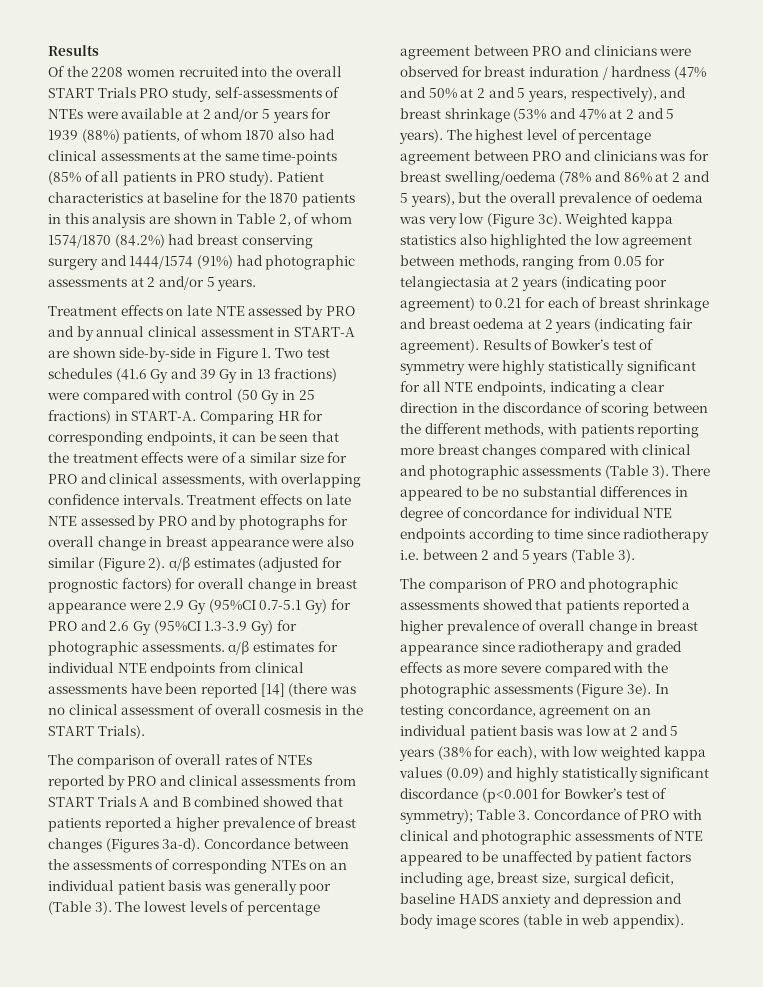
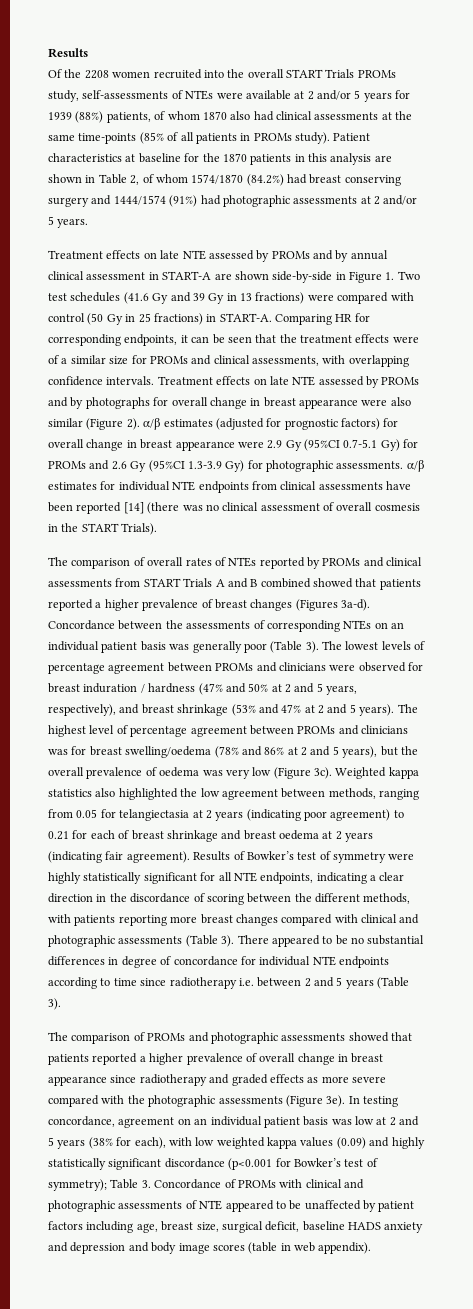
- Of the 2208 women recruited into the overall START Trials PRO study, self-assessments of NTEs were available at 2 and/or 5 years for 1939 (88%) patients, of whom 1870 also had clinical assessments at the same time-points (85% of all patients in PRO study).
+ Of the 2208 women recruited into the overall START Trials PROMs study, self-assessments of NTEs were available at 2 and/or 5 years for 1939 (88%) patients, of whom 1870 also had clinical assessments at the same time-points (85% of all patients in PROMs study).
- Treatment effects on late NTE assessed by PRO and by annual clinical assessment in START-A are shown side-by-side in Figure 1. Two test schedules (41.6 Gy and 39 Gy in 13 fractions) were compared with control (50 Gy in 25 fractions) in START-A.
+ Treatment effects on late NTE assessed by PROMs and by annual clinical assessment in START-A are shown side-by-side in Figure 1. Two test schedules (41.6 Gy and 39 Gy in 13 fractions) were compared with control (50 Gy in 25 fractions) in START-A.
- Comparing HR for corresponding endpoints, it can be seen that the treatment effects were of a similar size for PRO and clinical assessments, with overlapping confidence intervals.
+ Comparing HR for corresponding endpoints, it can be seen that the treatment effects were of a similar size for PROMs and clinical assessments, with overlapping confidence intervals.
- Treatment effects on late NTE assessed by PRO and by photographs for overall change in breast appearance were also similar (Figure 2). α/β estimates (adjusted for prognostic factors) for overall change in breast appearance were 2.9 Gy (95%CI 0.7-5.1 Gy) for PRO and 2.6 Gy (95%CI 1.3-3.9 Gy) for photographic assessments. α/β estimates for individual NTE endpoints from clinical assessments have been reported [14] (there was no clinical assessment of overall cosmesis in the START Trials).
+ Treatment effects on late NTE assessed by PROMs and by photographs for overall change in breast appearance were also similar (Figure 2). α/β estimates (adjusted for prognostic factors) for overall change in breast appearance were 2.9 Gy (95%CI 0.7-5.1 Gy) for PROMs and 2.6 Gy (95%CI 1.3-3.9 Gy) for photographic assessments. α/β estimates for individual NTE endpoints from clinical assessments have been reported [14] (there was no clinical assessment of overall cosmesis in the START Trials).
- The comparison of overall rates of NTEs reported by PRO and clinical assessments from START Trials A and B combined showed that patients reported a higher prevalence of breast changes (Figures 3a-d).
+ The comparison of overall rates of NTEs reported by PROMs and clinical assessments from START Trials A and B combined showed that patients reported a higher prevalence of breast changes (Figures 3a-d).
- The lowest levels of percentage agreement between PRO and clinicians were observed for breast induration / hardness (47% and 50% at 2 and 5 years, respectively), and breast shrinkage (53% and 47% at 2 and 5 years).
+ The lowest levels of percentage agreement between PROMs and clinicians were observed for breast induration / hardness (47% and 50% at 2 and 5 years, respectively), and breast shrinkage (53% and 47% at 2 and 5 years).
- The highest level of percentage agreement between PRO and clinicians was for breast swelling/oedema (78% and 86% at 2 and 5 years), but the overall prevalence of oedema was very low (Figure 3c).
+ The highest level of percentage agreement between PROMs and clinicians was for breast swelling/oedema (78% and 86% at 2 and 5 years), but the overall prevalence of oedema was very low (Figure 3c).
- The comparison of PRO and photographic assessments showed that patients reported a higher prevalence of overall change in breast appearance since radiotherapy and graded effects as more severe compared with the photographic assessments (Figure 3e).
+ The comparison of PROMs and photographic assessments showed that patients reported a higher prevalence of overall change in breast appearance since radiotherapy and graded effects as more severe compared with the photographic assessments (Figure 3e).
- Table 3. Concordance of PRO with clinical and photographic assessments of NTE appeared to be unaffected by patient factors including age, breast size, surgical deficit, baseline HADS anxiety and depression and body image scores (table in web appendix).
+ Table 3. Concordance of PROMs with clinical and photographic assessments of NTE appeared to be unaffected by patient factors including age, breast size, surgical deficit, baseline HADS anxiety and depression and body image scores (table in web appendix).

